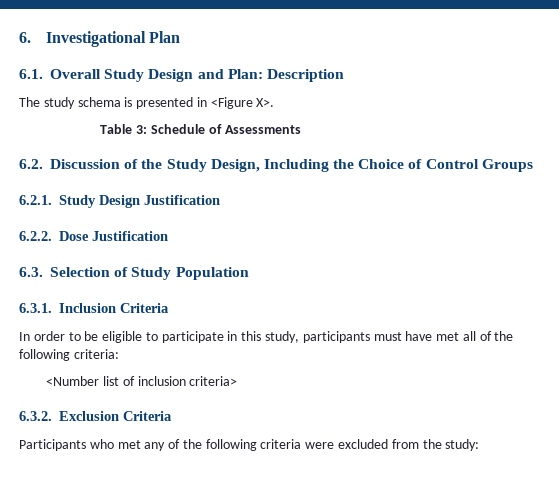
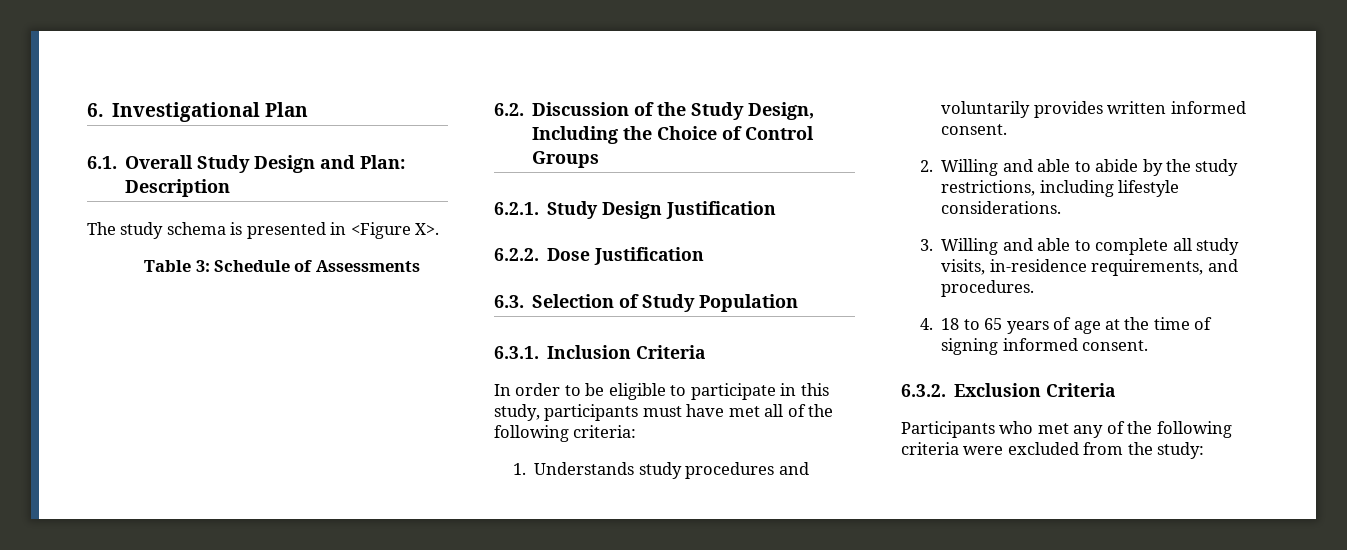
- <Number list of inclusion criteria>
+ 1. Understands study procedures and voluntarily provides written informed consent.
+ 2. Willing and able to abide by the study restrictions, including lifestyle considerations.
+ 3. Willing and able to complete all study visits, in-residence requirements, and procedures.
+ 4. 18 to 65 years of age at the time of signing informed consent.

